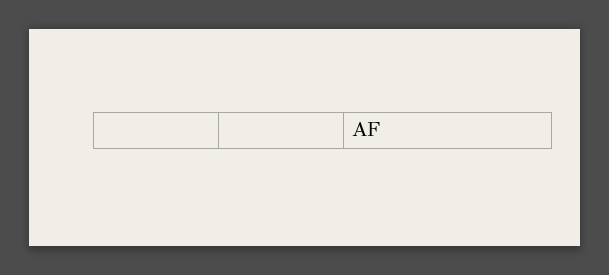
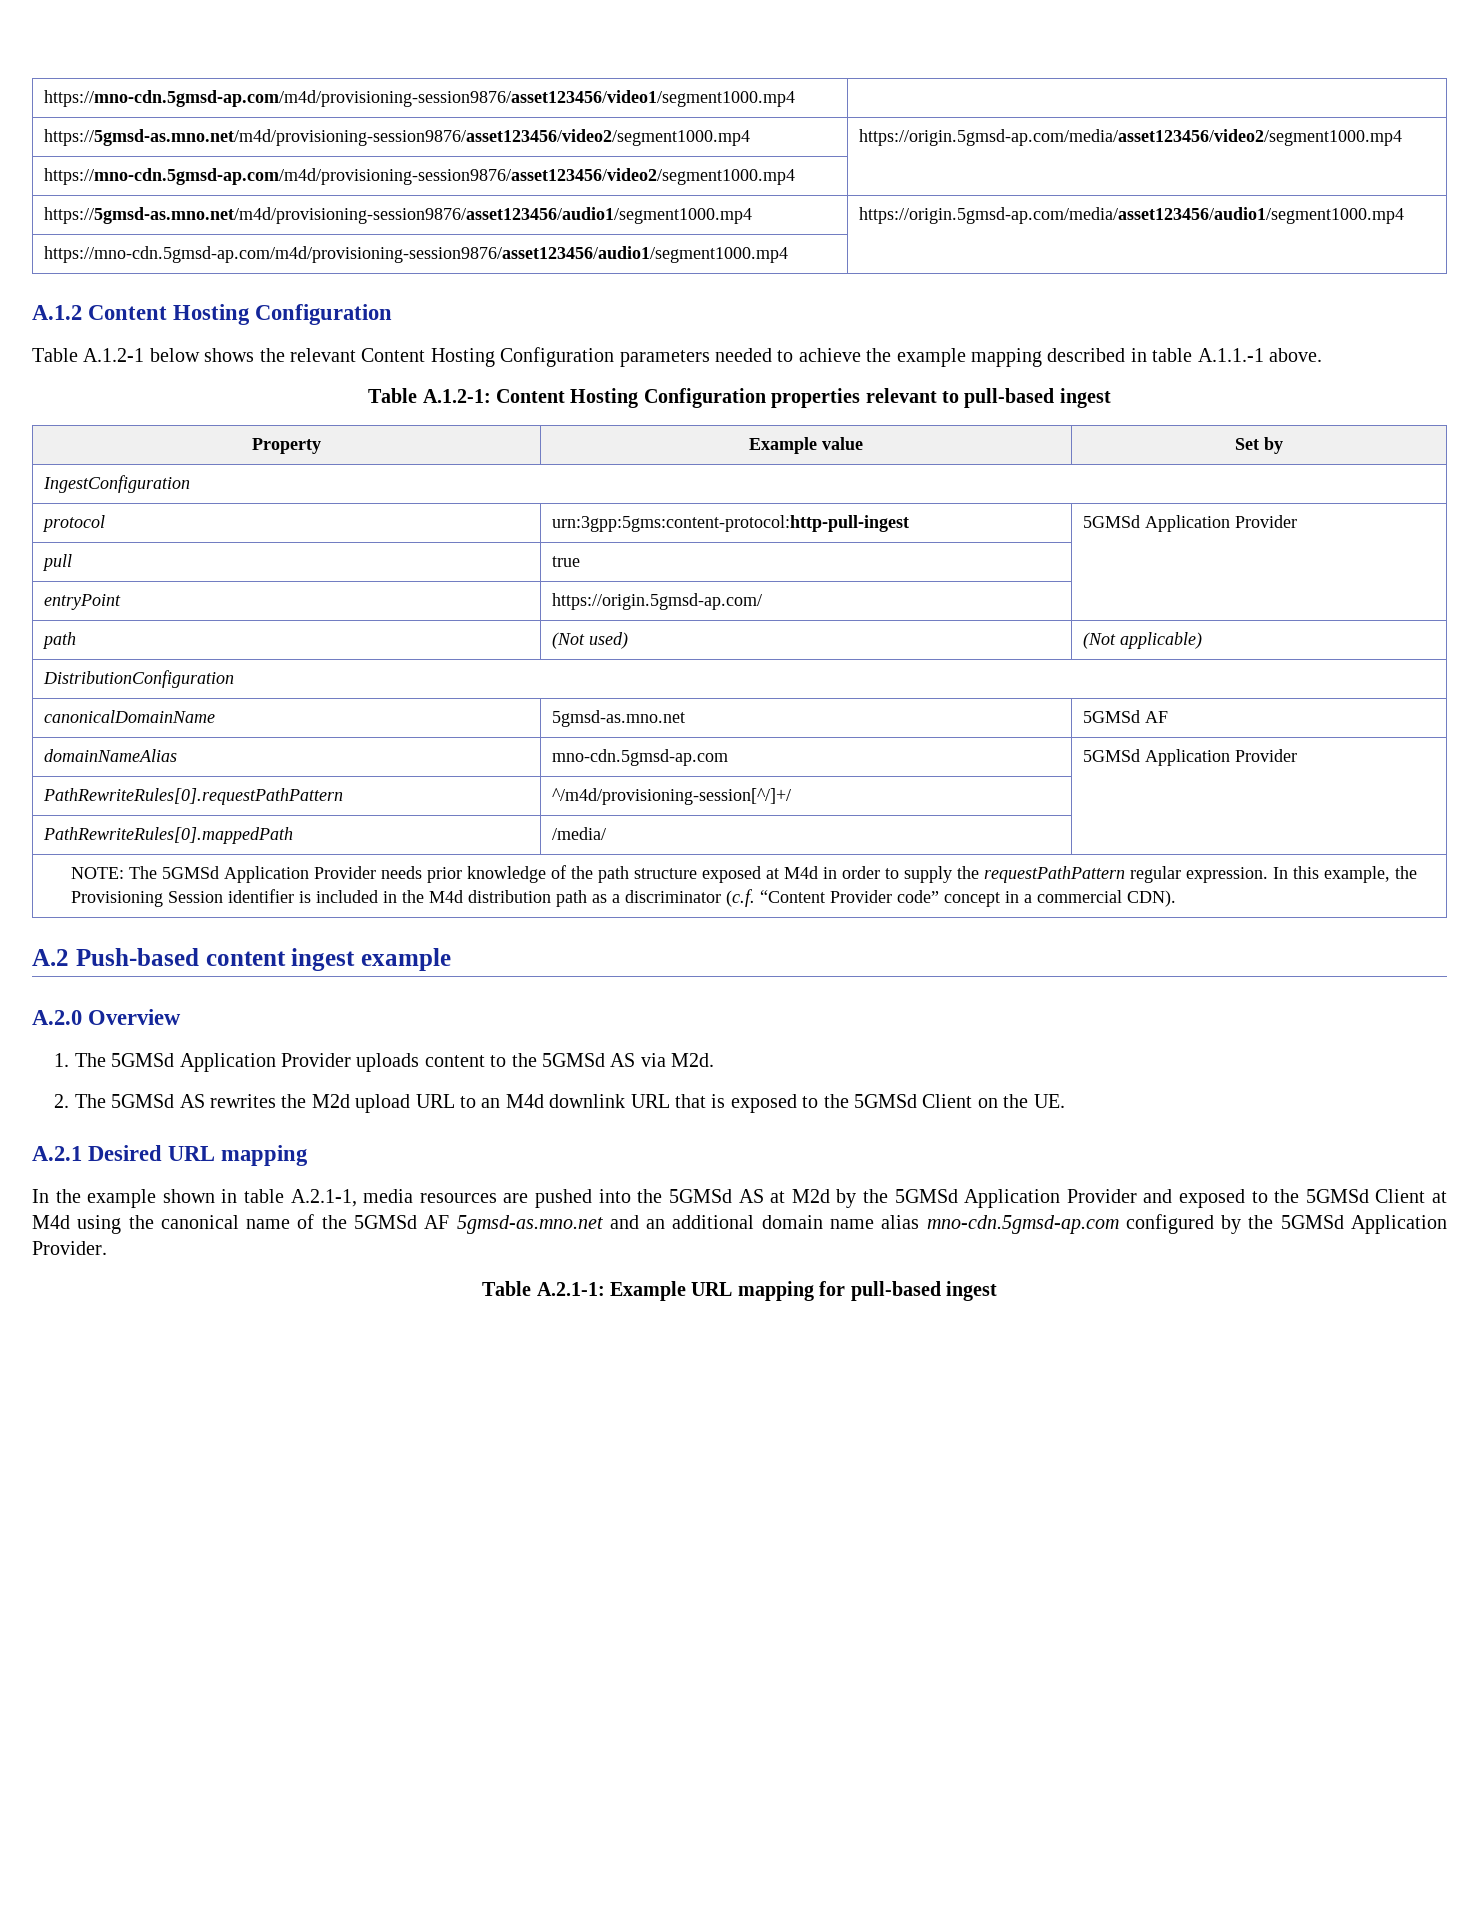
- | | AF
+ https://mno-cdn.5gmsd-ap.com/m4d/provisioning-session9876/asset123456/video1/segment1000.mp4 |
+ https://5gmsd-as.mno.net/m4d/provisioning-session9876/asset123456/video2/segment1000.mp4 | https://origin.5gmsd-ap.com/media/asset123456/video2/segment1000.mp4
+ https://mno-cdn.5gmsd-ap.com/m4d/provisioning-session9876/asset123456/video2/segment1000.mp4 |
+ https://5gmsd-as.mno.net/m4d/provisioning-session9876/asset123456/audio1/segment1000.mp4 | https://origin.5gmsd-ap.com/media/asset123456/audio1/segment1000.mp4
+ https://mno-cdn.5gmsd-ap.com/m4d/provisioning-session9876/asset123456/audio1/segment1000.mp4 |
+ A.1.2 Content Hosting Configuration
+ Table A.1.2-1 below shows the relevant Content Hosting Configuration parameters needed to achieve the example mapping described in table A.1.1.-1 above.
+ Table A.1.2-1: Content Hosting Configuration properties relevant to pull-based ingest
+ Property | Example value | Set by
+ IngestConfiguration
+ protocol | urn:3gpp:5gms:content-protocol:http-pull-ingest | 5GMSd Application Provider
+ pull | true |
+ entryPoint | https://origin.5gmsd-ap.com/ |
+ path | (Not used) | (Not applicable)
+ DistributionConfiguration
+ canonicalDomainName | 5gmsd-as.mno.net | 5GMSd AF
+ domainNameAlias | mno-cdn.5gmsd-ap.com | 5GMSd Application Provider
+ PathRewriteRules[0].requestPathPattern | ^/m4d/provisioning-session[^/]+/ |
+ PathRewriteRules[0].mappedPath | /media/ |
+ NOTE: The 5GMSd Application Provider needs prior knowledge of the path structure exposed at M4d in order to supply the requestPathPattern regular expression. In this example, the Provisioning Session identifier is included in the M4d distribution path as a discriminator (c.f. “Content Provider code” concept in a commercial CDN).
+ A.2 Push-based content ingest example
+ A.2.0 Overview
+ 1. The 5GMSd Application Provider uploads content to the 5GMSd AS via M2d.
+ 2. The 5GMSd AS rewrites the M2d upload URL to an M4d downlink URL that is exposed to the 5GMSd Client on the UE.
+ A.2.1 Desired URL mapping
+ In the example shown in table A.2.1-1, media resources are pushed into the 5GMSd AS at M2d by the 5GMSd Application Provider and exposed to the 5GMSd Client at M4d using the canonical name of the 5GMSd AF 5gmsd-as.mno.net and an additional domain name alias mno-cdn.5gmsd-ap.com configured by the 5GMSd Application Provider.
+ Table A.2.1-1: Example URL mapping for pull-based ingest

